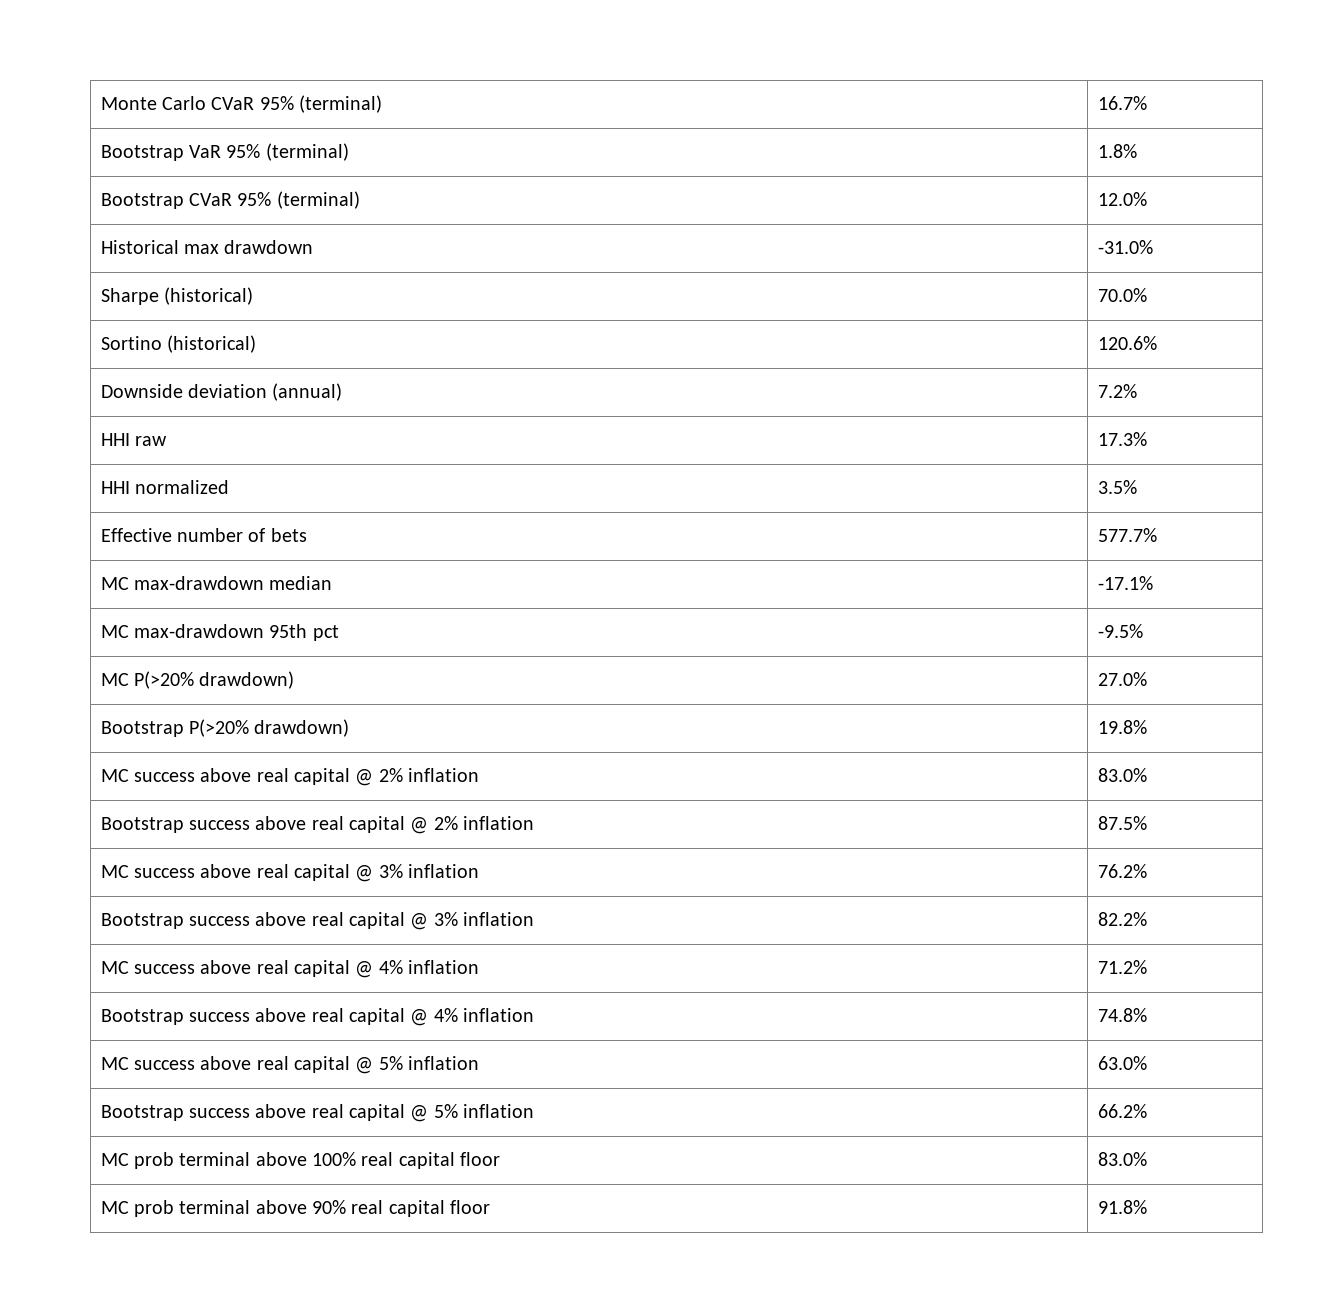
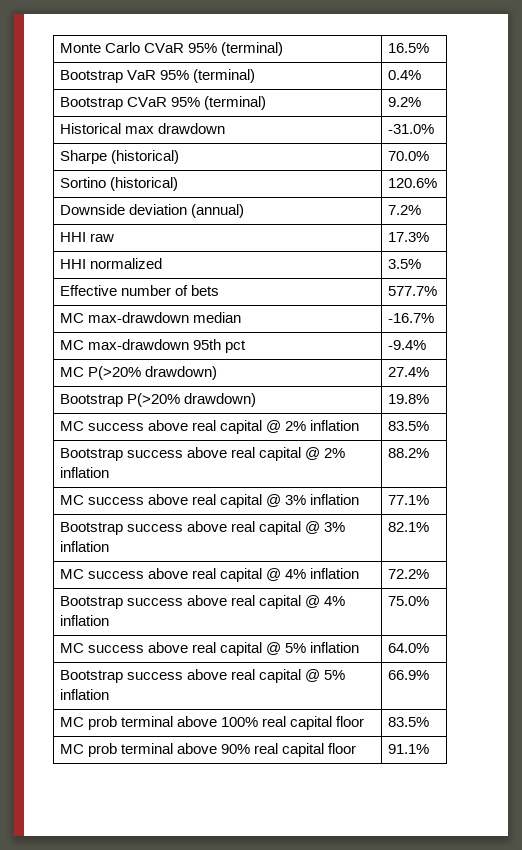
- Monte Carlo CVaR 95% (terminal) | 16.7%
+ Monte Carlo CVaR 95% (terminal) | 16.5%
- Bootstrap VaR 95% (terminal) | 1.8%
+ Bootstrap VaR 95% (terminal) | 0.4%
- Bootstrap CVaR 95% (terminal) | 12.0%
+ Bootstrap CVaR 95% (terminal) | 9.2%
- MC max-drawdown median | -17.1%
+ MC max-drawdown median | -16.7%
- MC max-drawdown 95th pct | -9.5%
+ MC max-drawdown 95th pct | -9.4%
- MC P(>20% drawdown) | 27.0%
+ MC P(>20% drawdown) | 27.4%
- MC success above real capital @ 2% inflation | 83.0%
+ MC success above real capital @ 2% inflation | 83.5%
- Bootstrap success above real capital @ 2% inflation | 87.5%
+ Bootstrap success above real capital @ 2% inflation | 88.2%
- MC success above real capital @ 3% inflation | 76.2%
+ MC success above real capital @ 3% inflation | 77.1%
- Bootstrap success above real capital @ 3% inflation | 82.2%
+ Bootstrap success above real capital @ 3% inflation | 82.1%
- MC success above real capital @ 4% inflation | 71.2%
+ MC success above real capital @ 4% inflation | 72.2%
- Bootstrap success above real capital @ 4% inflation | 74.8%
+ Bootstrap success above real capital @ 4% inflation | 75.0%
- MC success above real capital @ 5% inflation | 63.0%
+ MC success above real capital @ 5% inflation | 64.0%
- Bootstrap success above real capital @ 5% inflation | 66.2%
+ Bootstrap success above real capital @ 5% inflation | 66.9%
- MC prob terminal above 100% real capital floor | 83.0%
+ MC prob terminal above 100% real capital floor | 83.5%
- MC prob terminal above 90% real capital floor | 91.8%
+ MC prob terminal above 90% real capital floor | 91.1%

